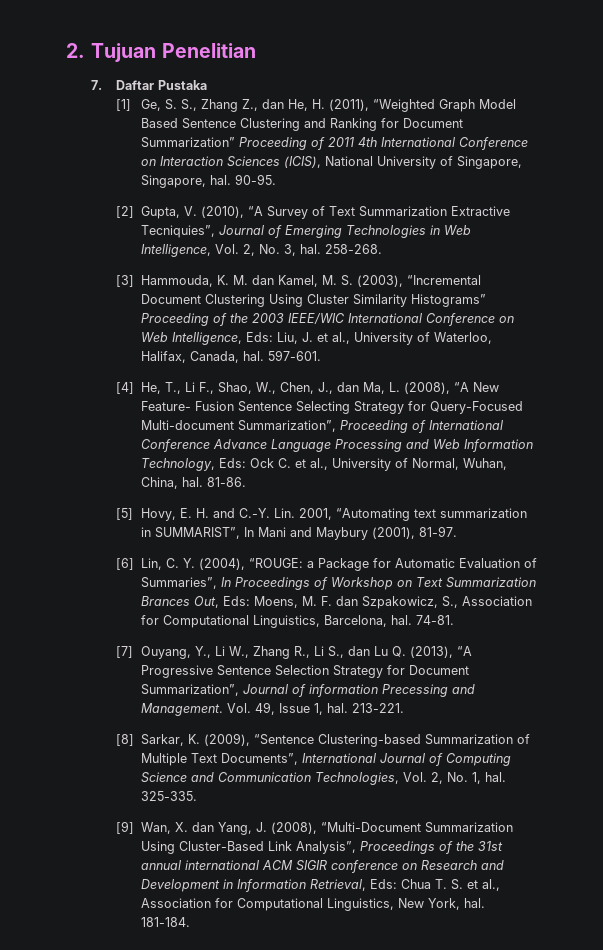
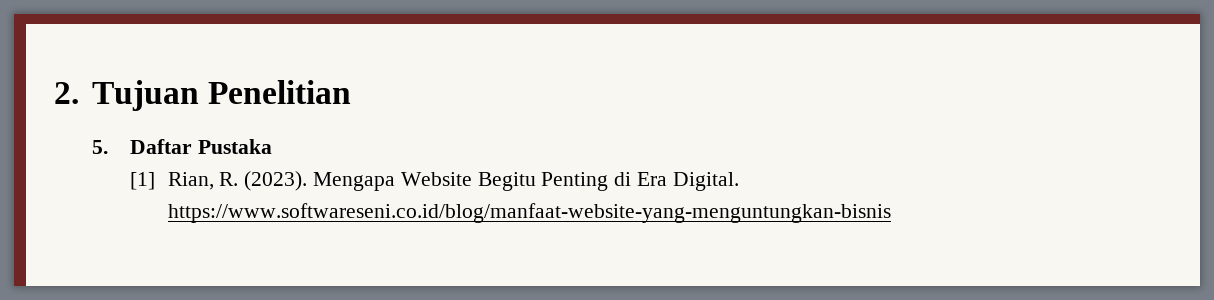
- 7. Daftar Pustaka
+ 5. Daftar Pustaka
- [1] Ge, S. S., Zhang Z., dan He, H. (2011), “Weighted Graph Model Based Sentence Clustering and Ranking for Document Summarization” Proceeding of 2011 4th International Conference on Interaction Sciences (ICIS), National University of Singapore, Singapore, hal. 90-95.
- [2] Gupta, V. (2010), “A Survey of Text Summarization Extractive Tecniquies”, Journal of Emerging Technologies in Web Intelligence, Vol. 2, No. 3, hal. 258-268.
- [3] Hammouda, K. M. dan Kamel, M. S. (2003), “Incremental Document Clustering Using Cluster Similarity Histograms” Proceeding of the 2003 IEEE/WIC International Conference on Web Intelligence, Eds: Liu, J. et al., University of Waterloo, Halifax, Canada, hal. 597-601.
- [4] He, T., Li F., Shao, W., Chen, J., dan Ma, L. (2008), “A New Feature- Fusion Sentence Selecting Strategy for Query-Focused Multi-document Summarization”, Proceeding of International Conference Advance Language Processing and Web Information Technology, Eds: Ock C. et al., University of Normal, Wuhan, China, hal. 81-86.
- [5] Hovy, E. H. and C.-Y. Lin. 2001, “Automating text summarization in SUMMARIST”, In Mani and Maybury (2001), 81-97.
- [6] Lin, C. Y. (2004), “ROUGE: a Package for Automatic Evaluation of Summaries”, In Proceedings of Workshop on Text Summarization Brances Out, Eds: Moens, M. F. dan Szpakowicz, S., Association for Computational Linguistics, Barcelona, hal. 74-81.
- [7] Ouyang, Y., Li W., Zhang R., Li S., dan Lu Q. (2013), “A Progressive Sentence Selection Strategy for Document Summarization”, Journal of information Precessing and Management. Vol. 49, Issue 1, hal. 213-221.
- [8] Sarkar, K. (2009), “Sentence Clustering-based Summarization of Multiple Text Documents”, International Journal of Computing Science and Communication Technologies, Vol. 2, No. 1, hal. 325-335.
- [9] Wan, X. dan Yang, J. (2008), “Multi-Document Summarization Using Cluster-Based Link Analysis”, Proceedings of the 31st annual international ACM SIGIR conference on Research and Development in Information Retrieval, Eds: Chua T. S. et al., Association for Computational Linguistics, New York, hal. 181-184.
+ [1] Rian, R. (2023). Mengapa Website Begitu Penting di Era Digital. https://www.softwareseni.co.id/blog/manfaat-website-yang-menguntungkan-bisnis

